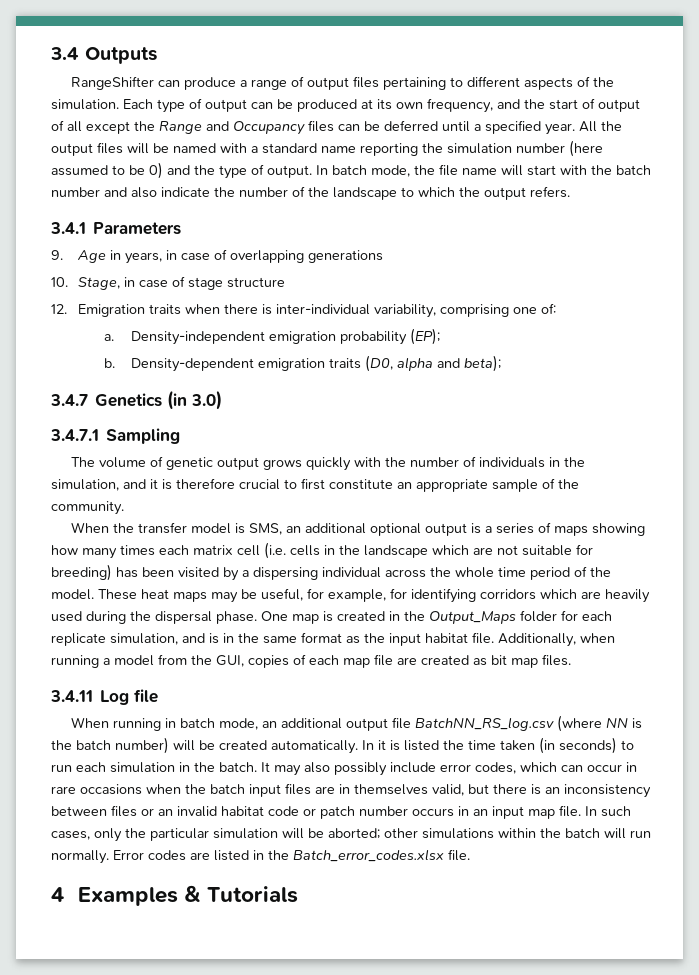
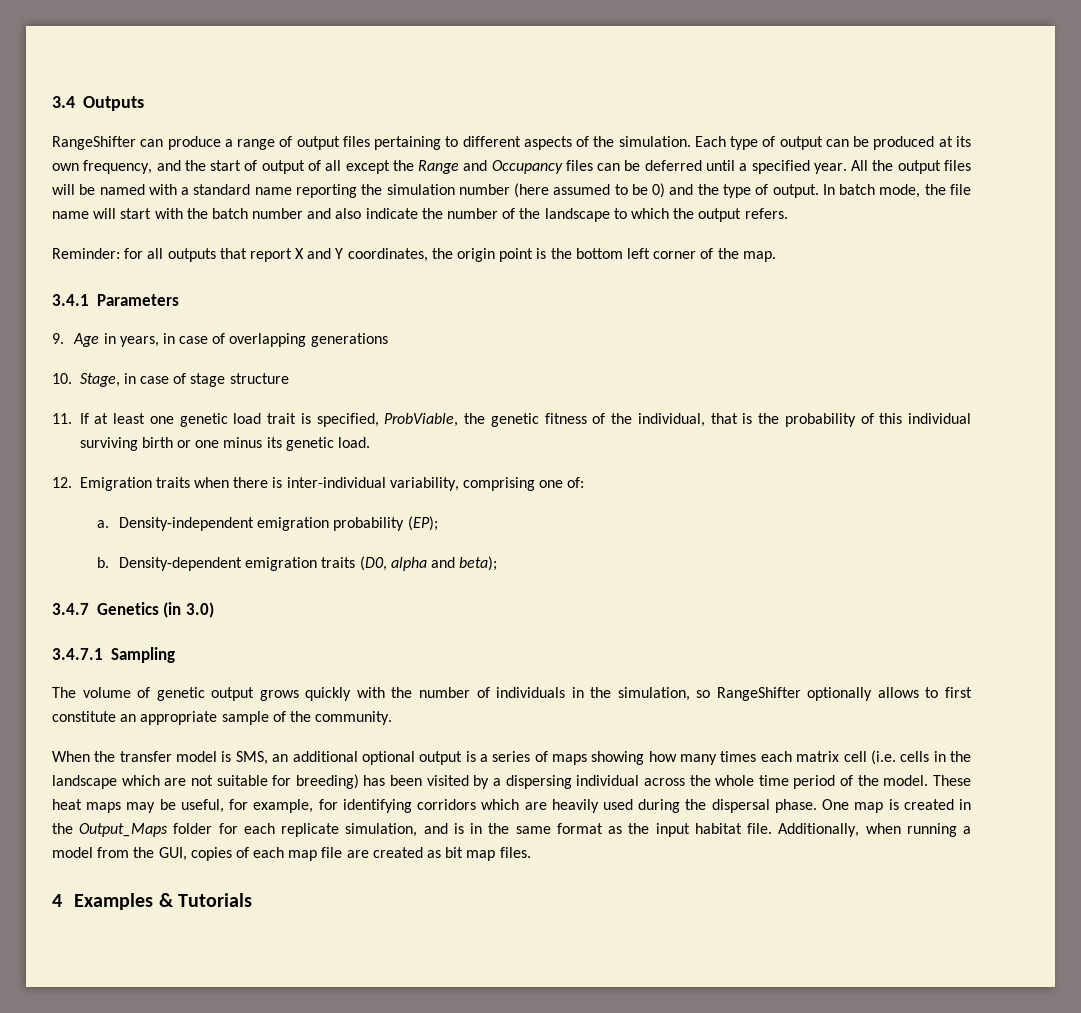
+ Reminder: for all outputs that report X and Y coordinates, the origin point is the bottom left corner of the map.
+ 11. If at least one genetic load trait is specified, ProbViable, the genetic fitness of the individual, that is the probability of this individual surviving birth or one minus its genetic load.
- The volume of genetic output grows quickly with the number of individuals in the simulation, and it is therefore crucial to first constitute an appropriate sample of the community.
+ The volume of genetic output grows quickly with the number of individuals in the simulation, so RangeShifter optionally allows to first constitute an appropriate sample of the community.
- 3.4.11 Log file
- When running in batch mode, an additional output file BatchNN_RS_log.csv (where NN is the batch number) will be created automatically. In it is listed the time taken (in seconds) to run each simulation in the batch. It may also possibly include error codes, which can occur in rare occasions when the batch input files are in themselves valid, but there is an inconsistency between files or an invalid habitat code or patch number occurs in an input map file. In such cases, only the particular simulation will be aborted; other simulations within the batch will run normally. Error codes are listed in the Batch_error_codes.xlsx file.

